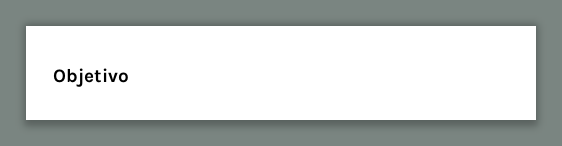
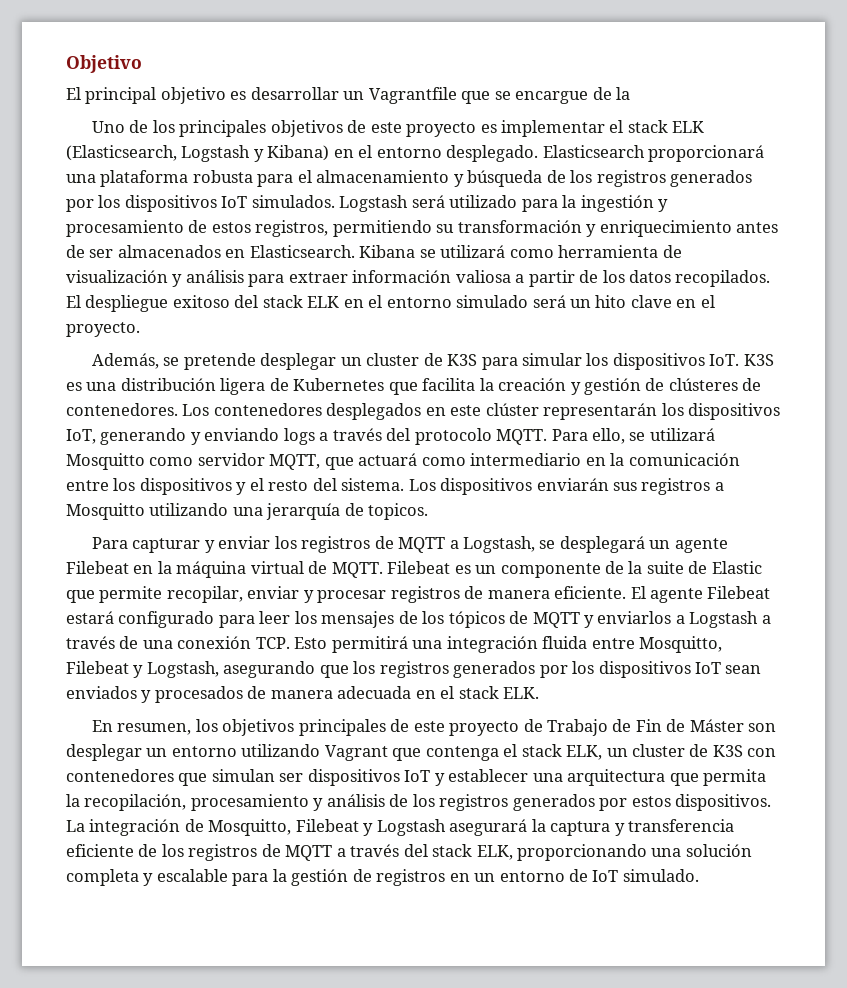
+ El principal objetivo es desarrollar un Vagrantfile que se encargue de la
+ Uno de los principales objetivos de este proyecto es implementar el stack ELK (Elasticsearch, Logstash y Kibana) en el entorno desplegado. Elasticsearch proporcionará una plataforma robusta para el almacenamiento y búsqueda de los registros generados por los dispositivos IoT simulados. Logstash será utilizado para la ingestión y procesamiento de estos registros, permitiendo su transformación y enriquecimiento antes de ser almacenados en Elasticsearch. Kibana se utilizará como herramienta de visualización y análisis para extraer información valiosa a partir de los datos recopilados. El despliegue exitoso del stack ELK en el entorno simulado será un hito clave en el proyecto.
+ Además, se pretende desplegar un cluster de K3S para simular los dispositivos IoT. K3S es una distribución ligera de Kubernetes que facilita la creación y gestión de clústeres de contenedores. Los contenedores desplegados en este clúster representarán los dispositivos IoT, generando y enviando logs a través del protocolo MQTT. Para ello, se utilizará Mosquitto como servidor MQTT, que actuará como intermediario en la comunicación entre los dispositivos y el resto del sistema. Los dispositivos enviarán sus registros a Mosquitto utilizando una jerarquía de topicos.
+ Para capturar y enviar los registros de MQTT a Logstash, se desplegará un agente Filebeat en la máquina virtual de MQTT. Filebeat es un componente de la suite de Elastic que permite recopilar, enviar y procesar registros de manera eficiente. El agente Filebeat estará configurado para leer los mensajes de los tópicos de MQTT y enviarlos a Logstash a través de una conexión TCP. Esto permitirá una integración fluida entre Mosquitto, Filebeat y Logstash, asegurando que los registros generados por los dispositivos IoT sean enviados y procesados de manera adecuada en el stack ELK.
+ En resumen, los objetivos principales de este proyecto de Trabajo de Fin de Máster son desplegar un entorno utilizando Vagrant que contenga el stack ELK, un cluster de K3S con contenedores que simulan ser dispositivos IoT y establecer una arquitectura que permita la recopilación, procesamiento y análisis de los registros generados por estos dispositivos. La integración de Mosquitto, Filebeat y Logstash asegurará la captura y transferencia eficiente de los registros de MQTT a través del stack ELK, proporcionando una solución completa y escalable para la gestión de registros en un entorno de IoT simulado.

